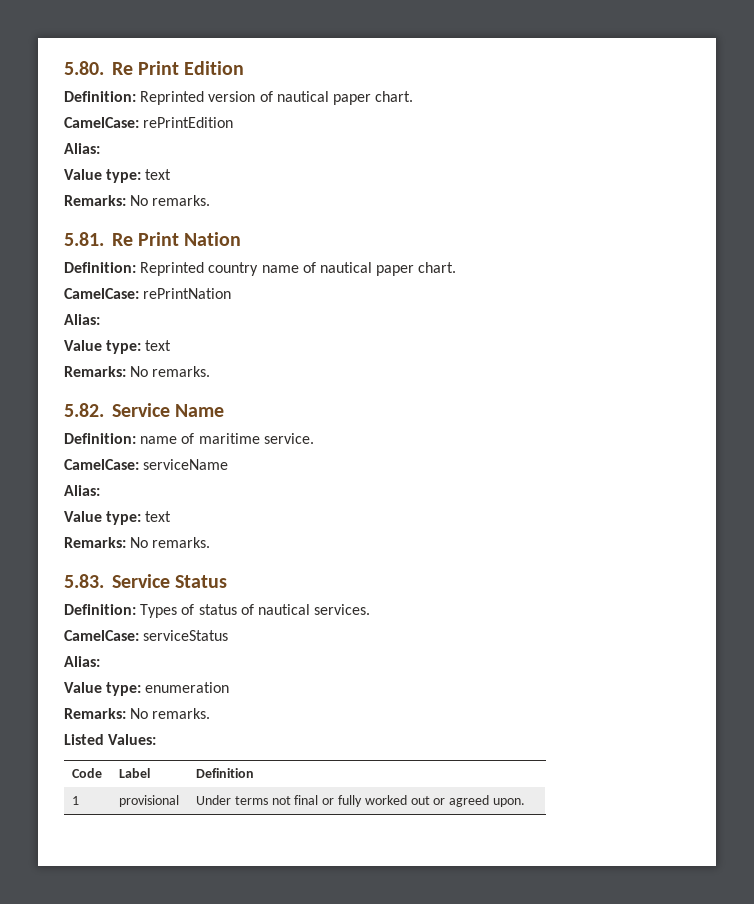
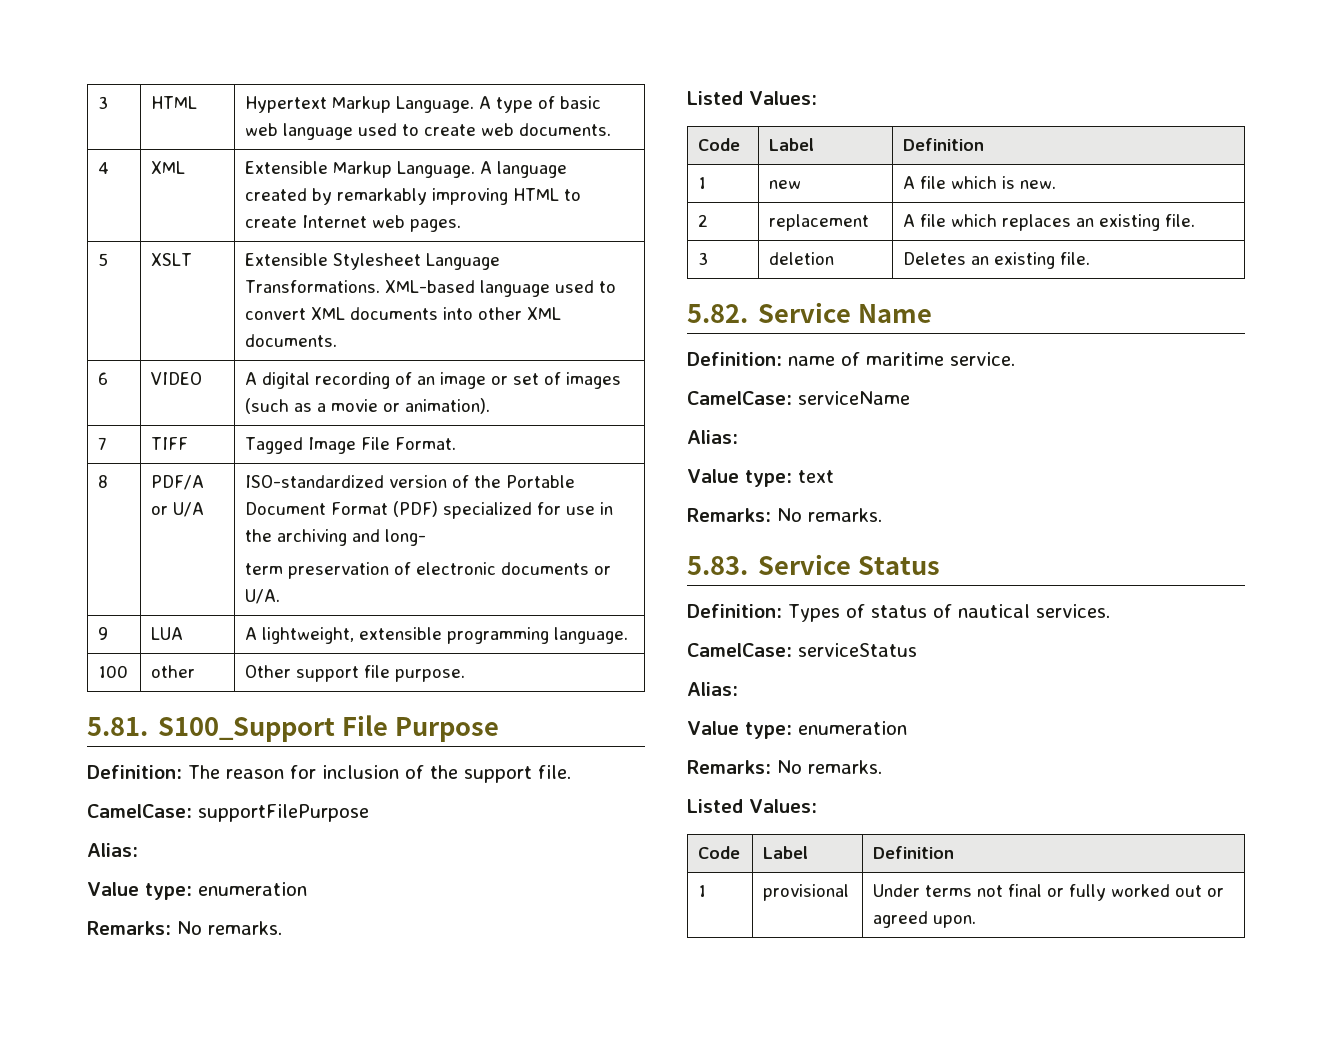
- 5.80. Re Print Edition
- Definition: Reprinted version of nautical paper chart.
- CamelCase: rePrintEdition
+ 3 | HTML | Hypertext Markup Language. A type of basic web language used to create web documents.
+ 4 | XML | Extensible Markup Language. A language created by remarkably improving HTML to create Internet web pages.
+ 5 | XSLT | Extensible Stylesheet Language Transformations. XML-based language used to convert XML documents into other XML documents.
+ 6 | VIDEO | A digital recording of an image or set of images (such as a movie or animation).
+ 7 | TIFF | Tagged Image File Format.
+ 8 | PDF/A or U/A | ISO-standardized version of the Portable Document Format (PDF) specialized for use in the archiving and long-
+ term preservation of electronic documents or U/A.
+ 9 | LUA | A lightweight, extensible programming language.
+ 100 | other | Other support file purpose.
+ 5.81. S100_Support File Purpose
+ Definition: The reason for inclusion of the support file.
+ CamelCase: supportFilePurpose
  Alias:
- Value type: text
+ Value type: enumeration
  Remarks: No remarks.
- 5.81. Re Print Nation
- Definition: Reprinted country name of nautical paper chart.
- CamelCase: rePrintNation
- Alias:
- Value type: text
- Remarks: No remarks.
+ Listed Values:
+ Code | Label | Definition
+ 1 | new | A file which is new.
+ 2 | replacement | A file which replaces an existing file.
+ 3 | deletion | Deletes an existing file.

